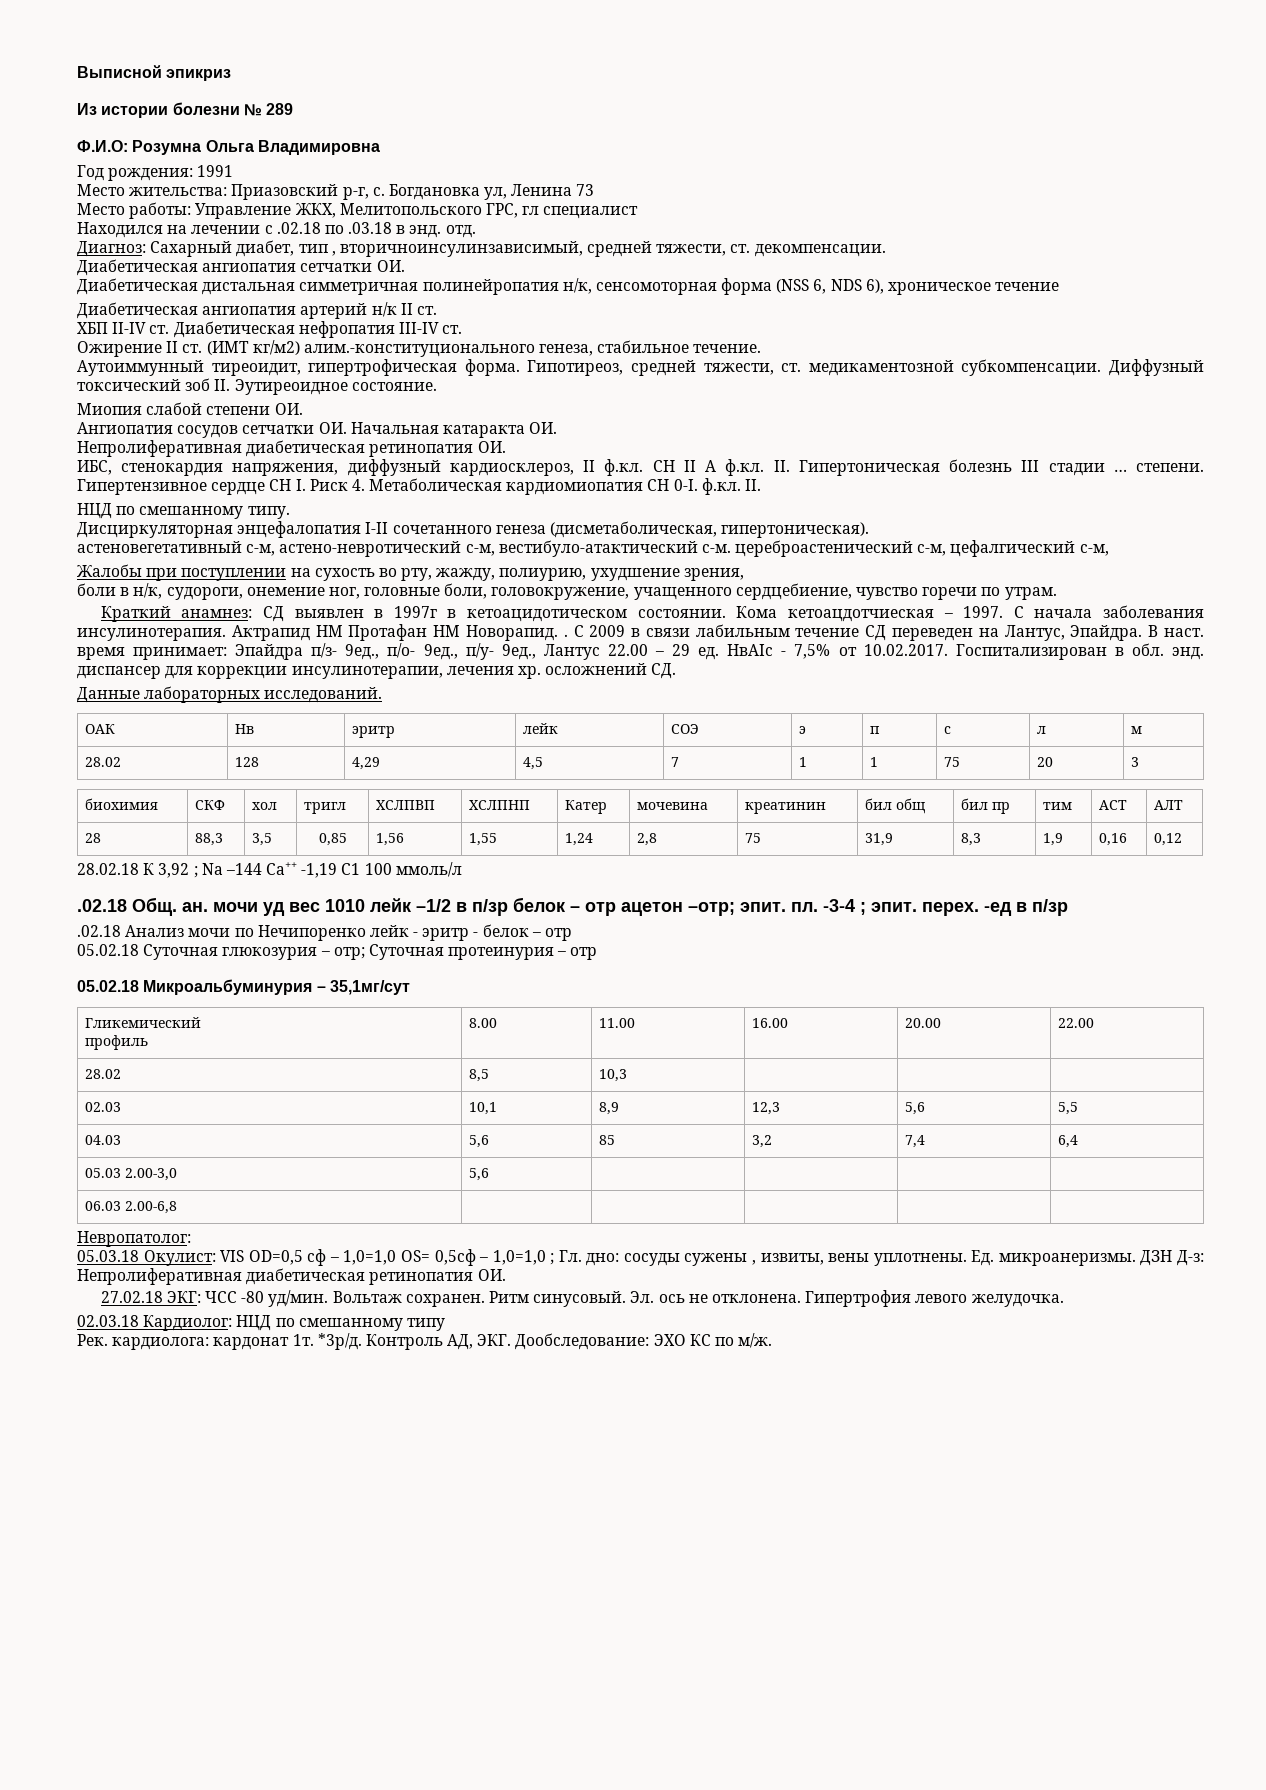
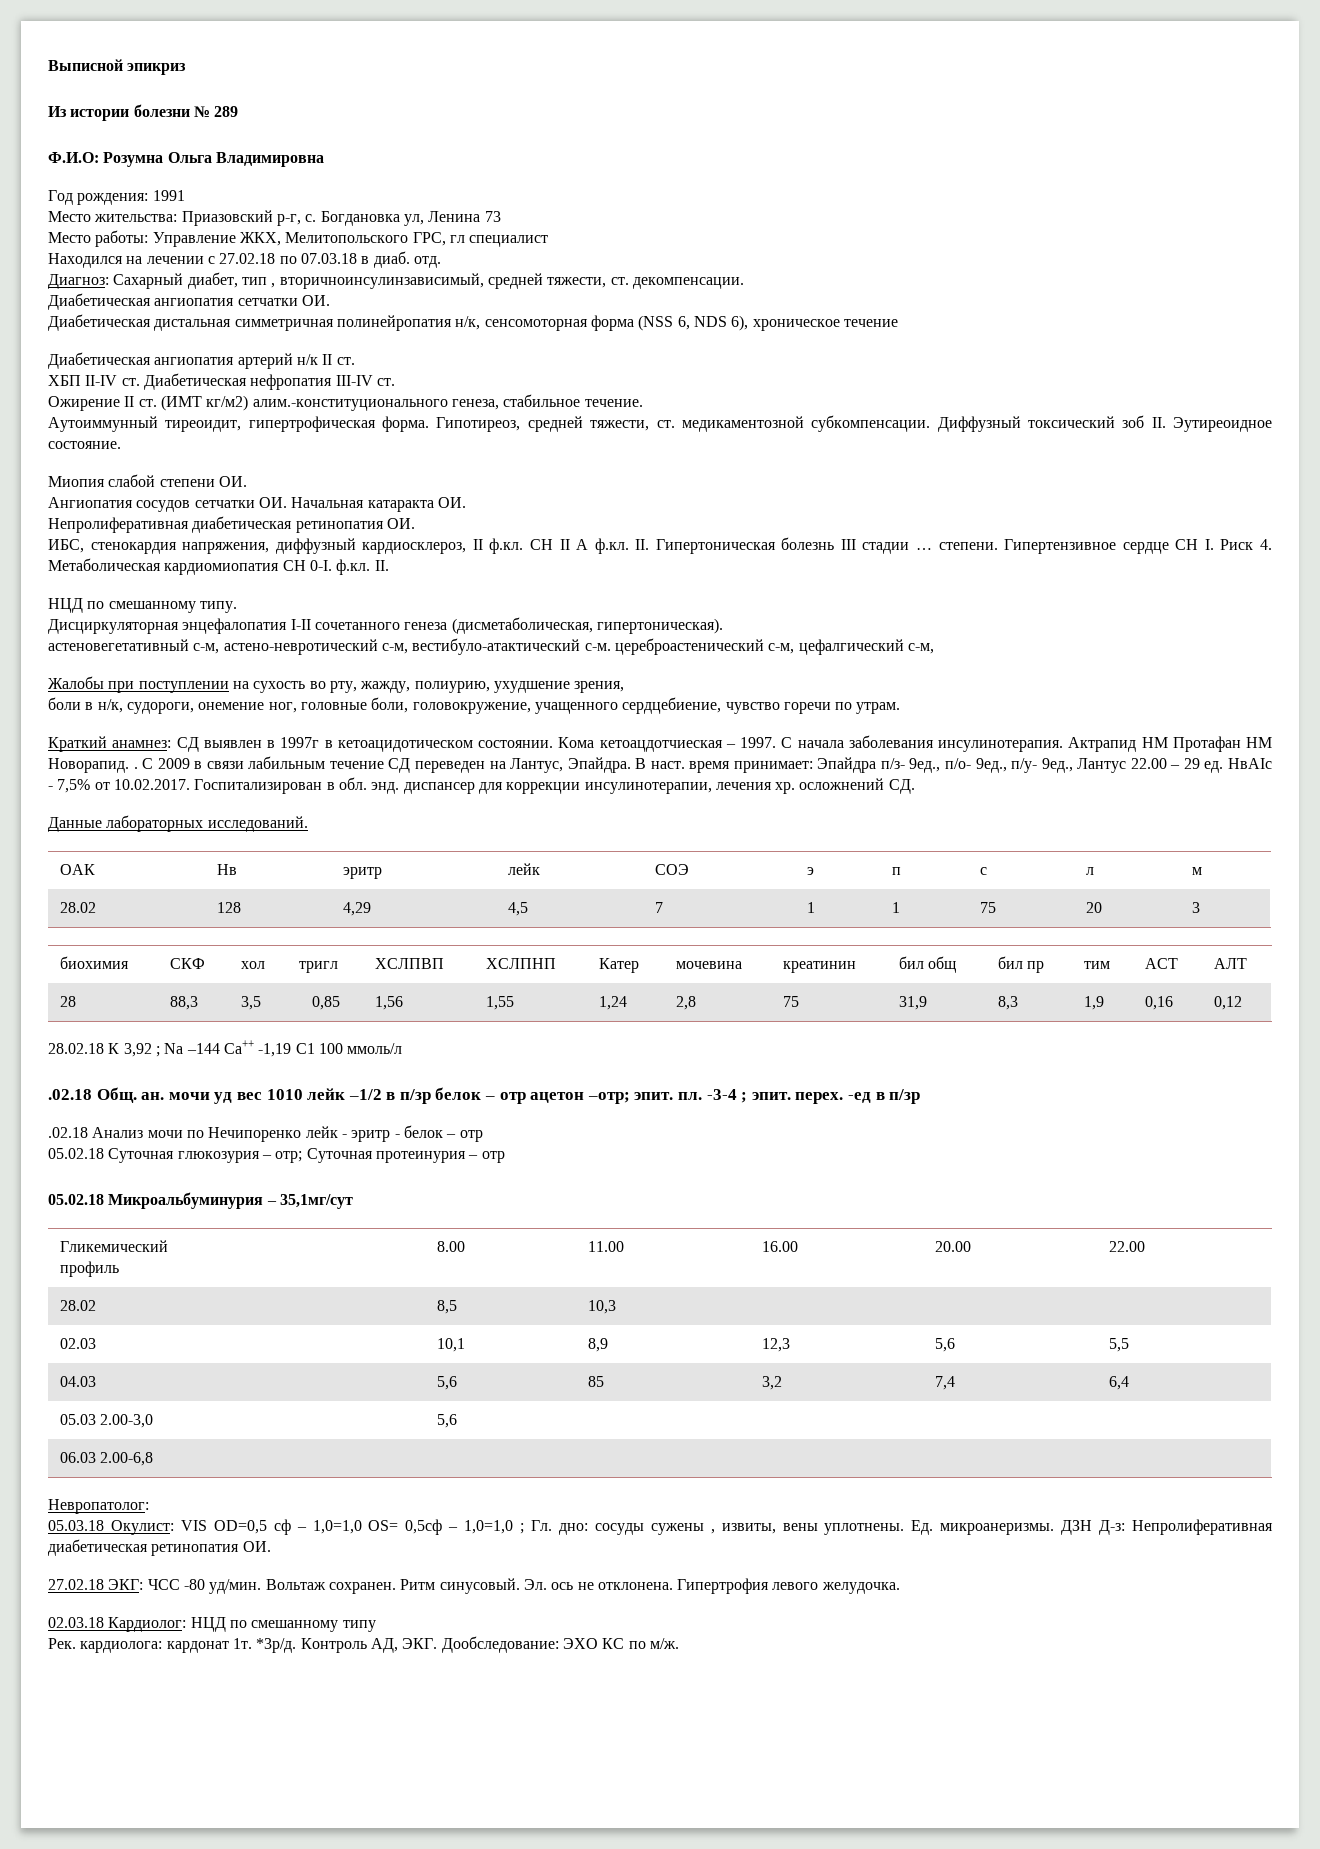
- Находился на лечении с .02.18 по .03.18 в энд. отд.
+ Находился на лечении с 27.02.18 по 07.03.18 в диаб. отд.

